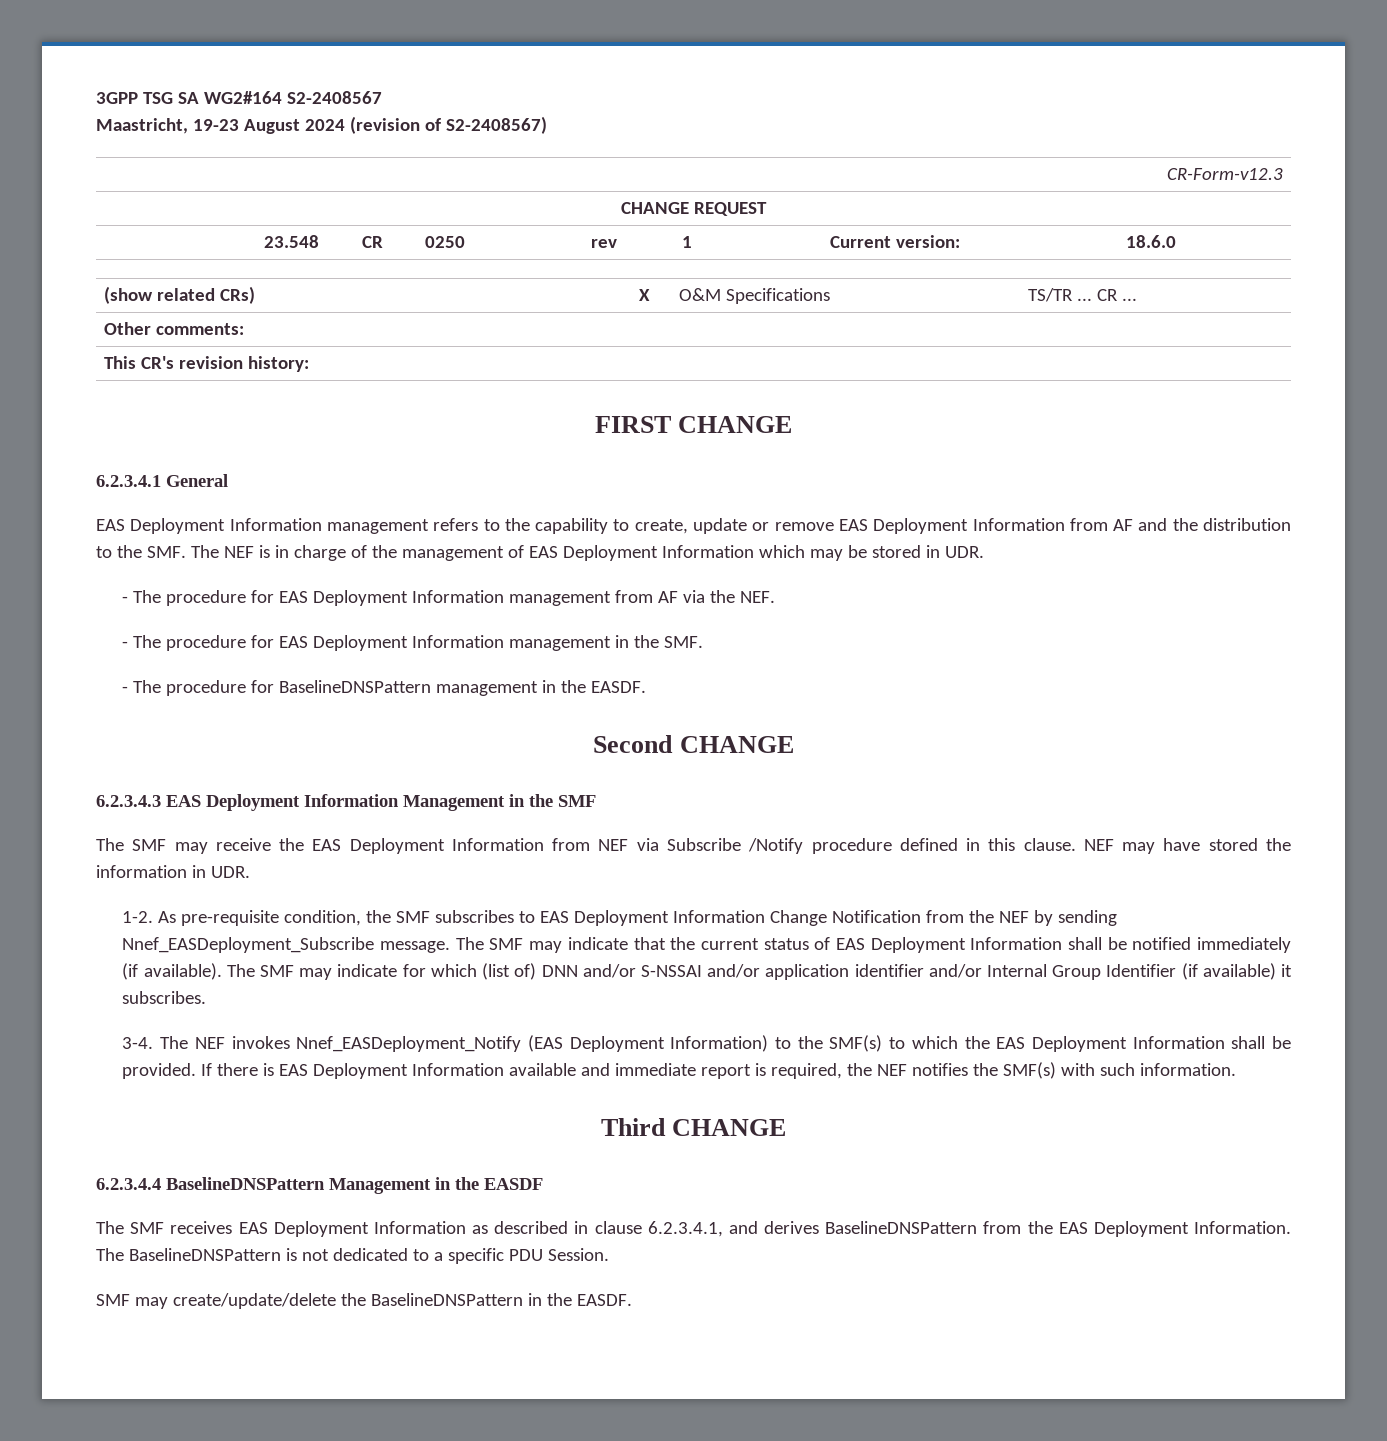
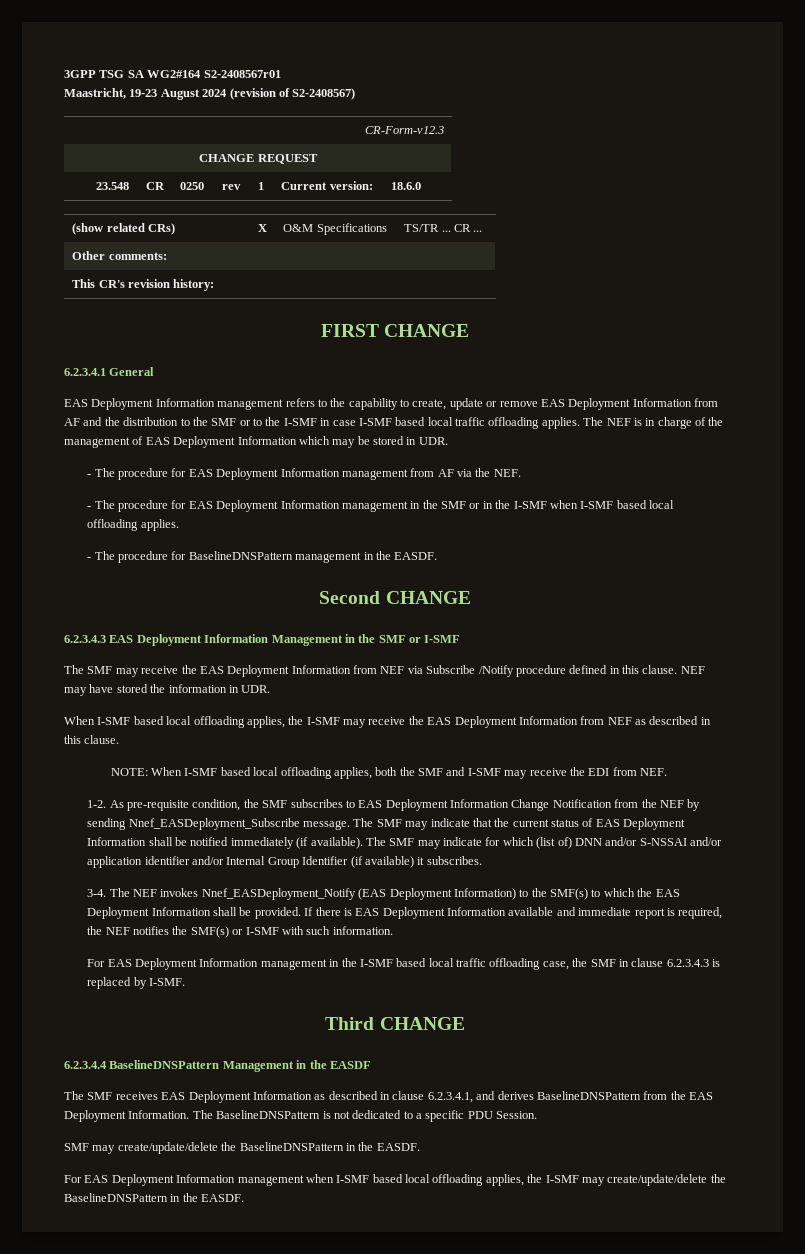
- 3GPP TSG SA WG2#164 S2-2408567
+ 3GPP TSG SA WG2#164 S2-2408567r01
- EAS Deployment Information management refers to the capability to create, update or remove EAS Deployment Information from AF and the distribution to the SMF. The NEF is in charge of the management of EAS Deployment Information which may be stored in UDR.
+ EAS Deployment Information management refers to the capability to create, update or remove EAS Deployment Information from AF and the distribution to the SMF or to the I-SMF in case I-SMF based local traffic offloading applies. The NEF is in charge of the management of EAS Deployment Information which may be stored in UDR.
- - The procedure for EAS Deployment Information management in the SMF.
+ - The procedure for EAS Deployment Information management in the SMF or in the I-SMF when I-SMF based local offloading applies.
- 6.2.3.4.3 EAS Deployment Information Management in the SMF
+ 6.2.3.4.3 EAS Deployment Information Management in the SMF or I-SMF
+ When I-SMF based local offloading applies, the I-SMF may receive the EAS Deployment Information from NEF as described in this clause.
+ NOTE: When I-SMF based local offloading applies, both the SMF and I-SMF may receive the EDI from NEF.
- If there is EAS Deployment Information available and immediate report is required, the NEF notifies the SMF(s) with such information.
+ If there is EAS Deployment Information available and immediate report is required, the NEF notifies the SMF(s) or I-SMF with such information.
+ For EAS Deployment Information management in the I-SMF based local traffic offloading case, the SMF in clause 6.2.3.4.3 is replaced by I-SMF.
+ For EAS Deployment Information management when I-SMF based local offloading applies, the I-SMF may create/update/delete the BaselineDNSPattern in the EASDF.

